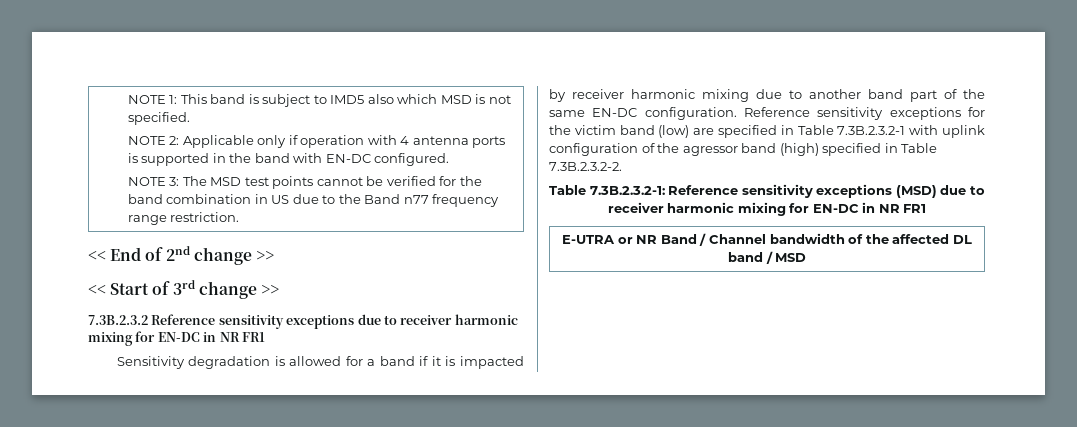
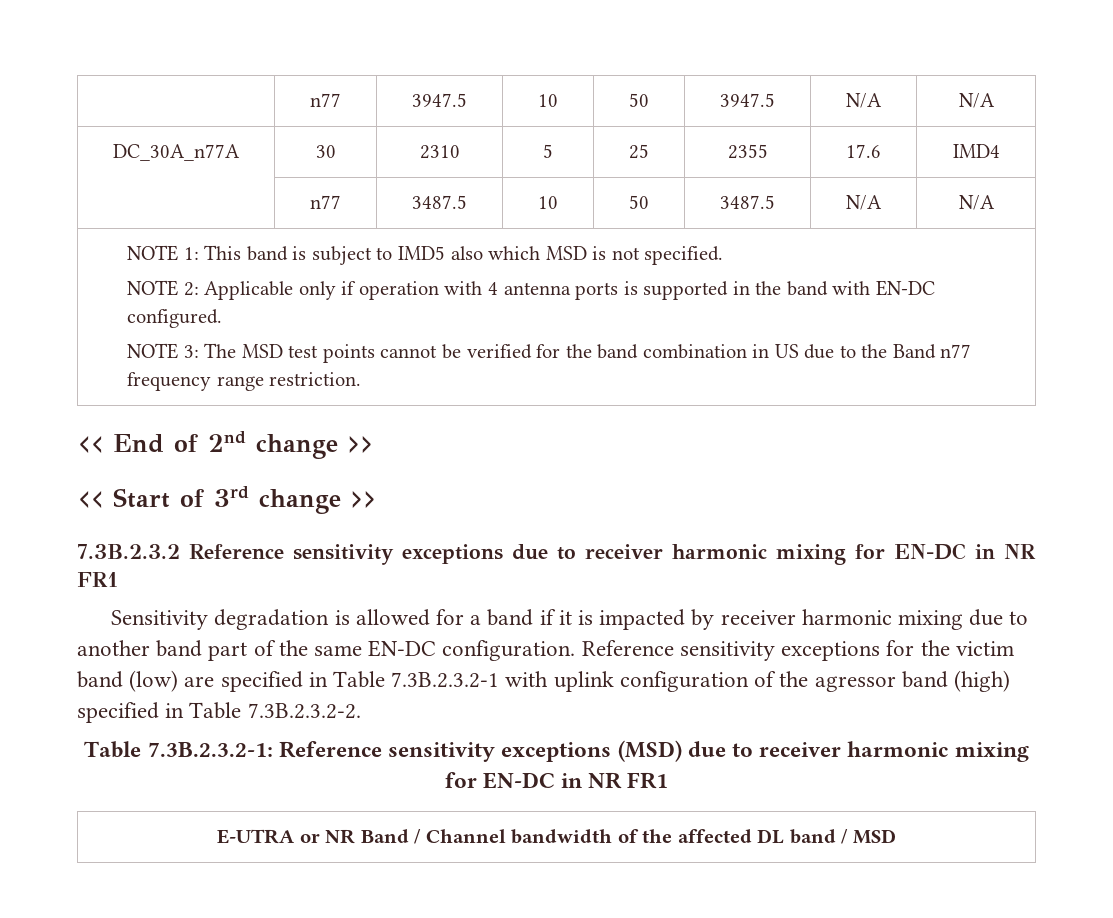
+ n77 | 3947.5 | 10 | 50 | 3947.5 | N/A | N/A
+ DC_30A_n77A | 30 | 2310 | 5 | 25 | 2355 | 17.6 | IMD4
+ | n77 | 3487.5 | 10 | 50 | 3487.5 | N/A | N/A

